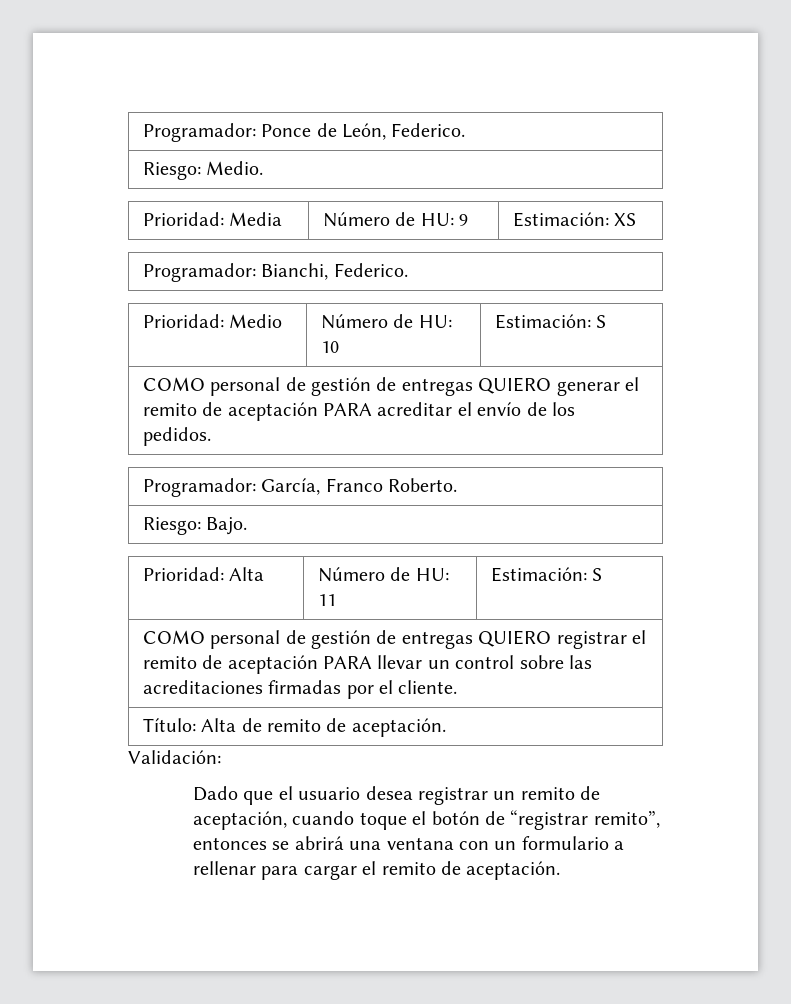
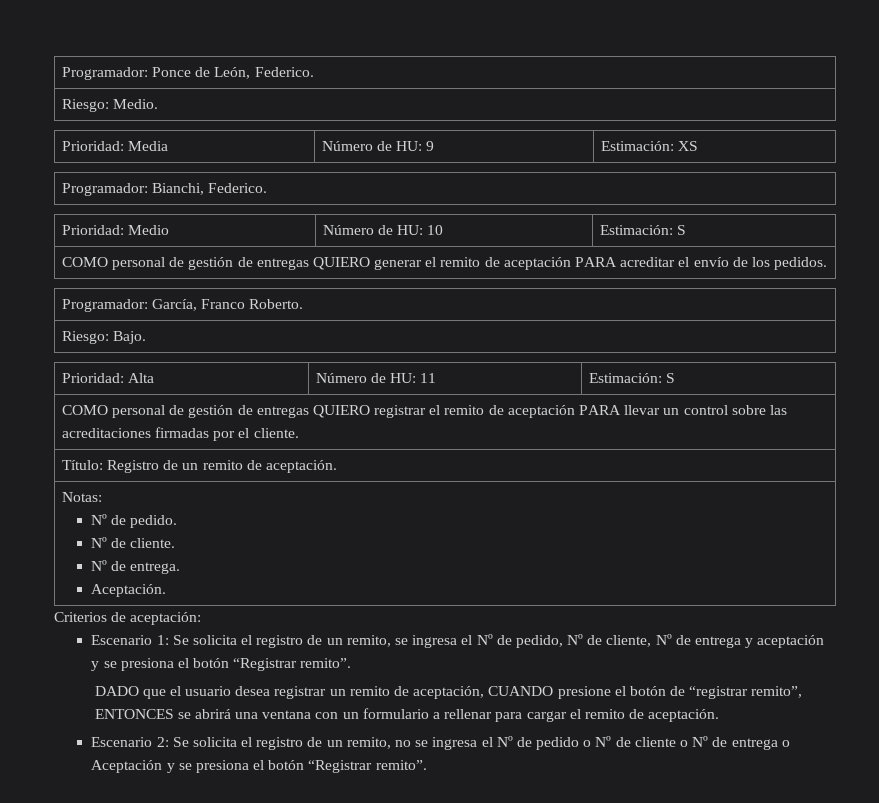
- Título: Alta de remito de aceptación.
- Validación:
- Dado que el usuario desea registrar un remito de aceptación, cuando toque el botón de “registrar remito”, entonces se abrirá una ventana con un formulario a rellenar para cargar el remito de aceptación.
+ Título: Registro de un remito de aceptación.
+ Notas:
+ Nº de pedido.
+ Nº de cliente.
+ Nº de entrega.
+ Aceptación.
+ Criterios de aceptación:
+ Escenario 1: Se solicita el registro de un remito, se ingresa el Nº de pedido, Nº de cliente, Nº de entrega y aceptación y se presiona el botón “Registrar remito”.
+ DADO que el usuario desea registrar un remito de aceptación, CUANDO presione el botón de “registrar remito”, ENTONCES se abrirá una ventana con un formulario a rellenar para cargar el remito de aceptación.
+ Escenario 2: Se solicita el registro de un remito, no se ingresa el Nº de pedido o Nº de cliente o Nº de entrega o Aceptación y se presiona el botón “Registrar remito”.

